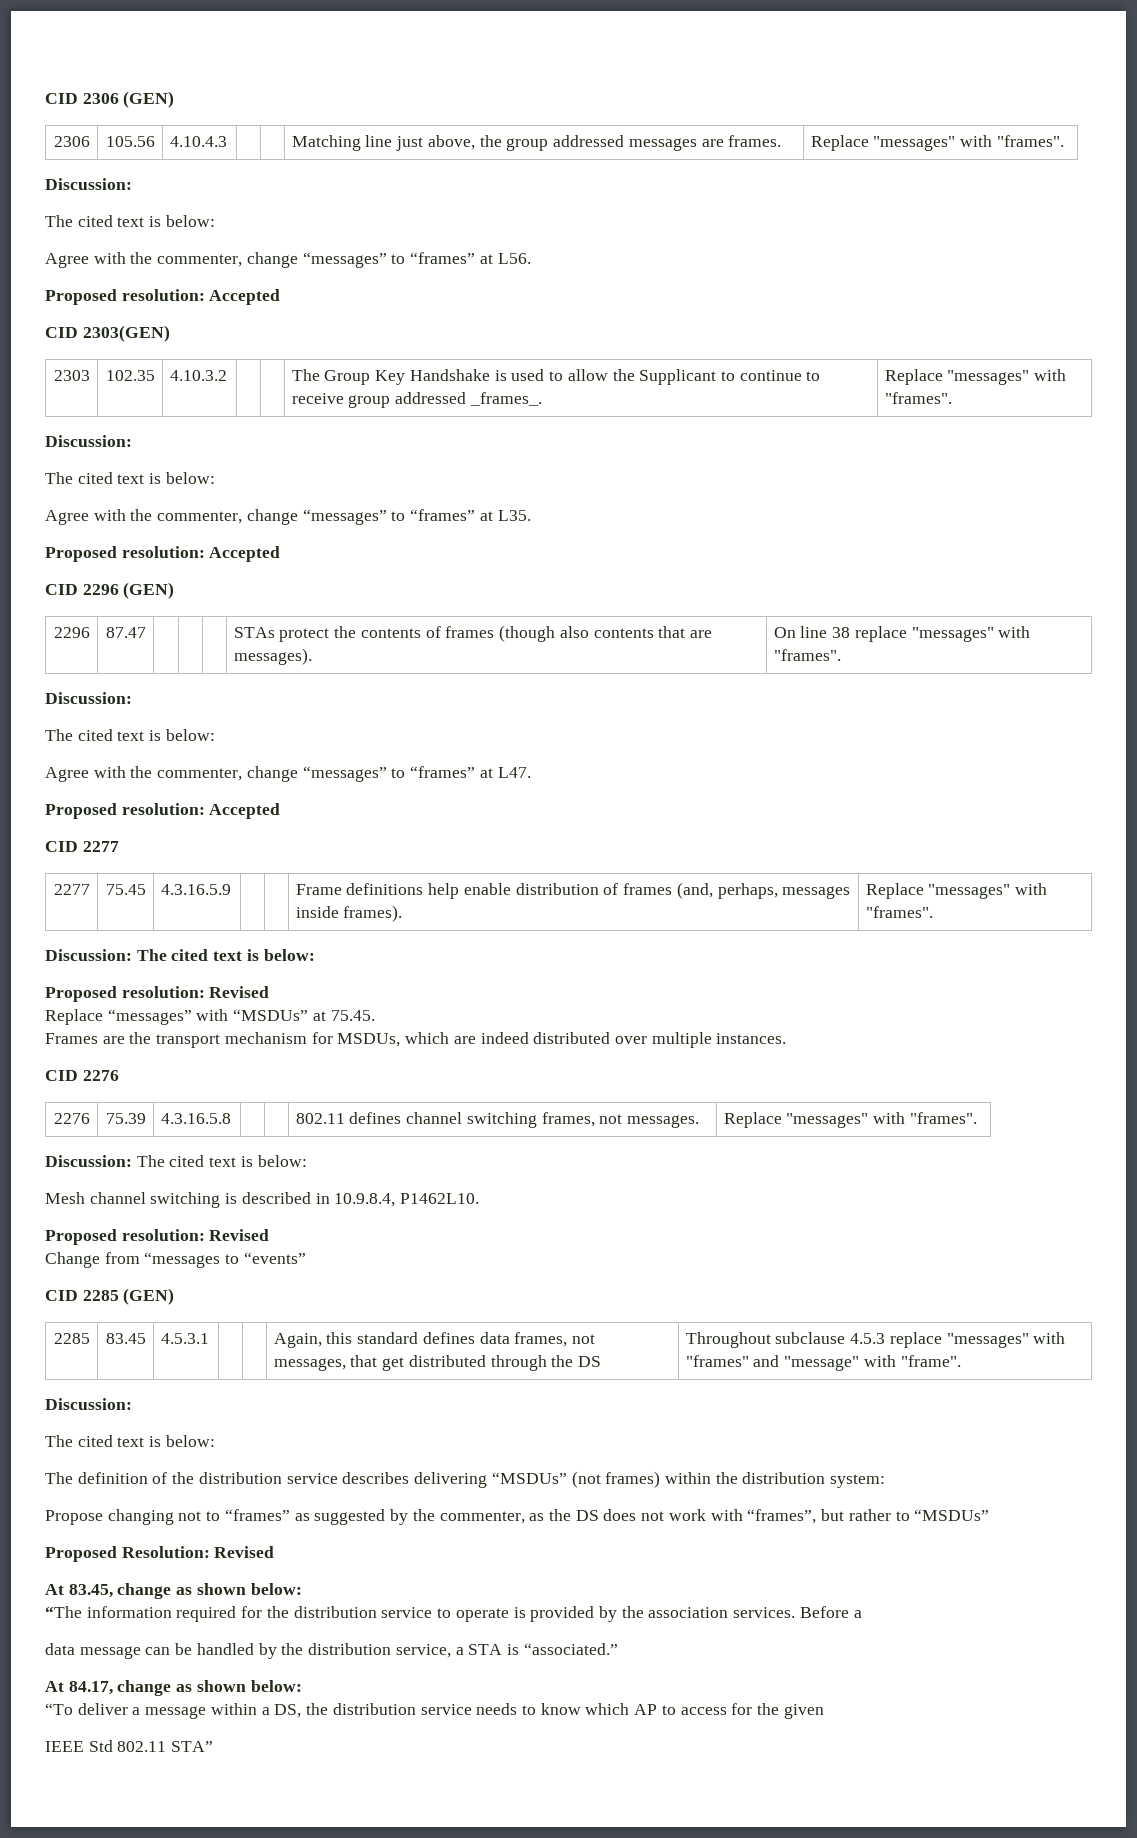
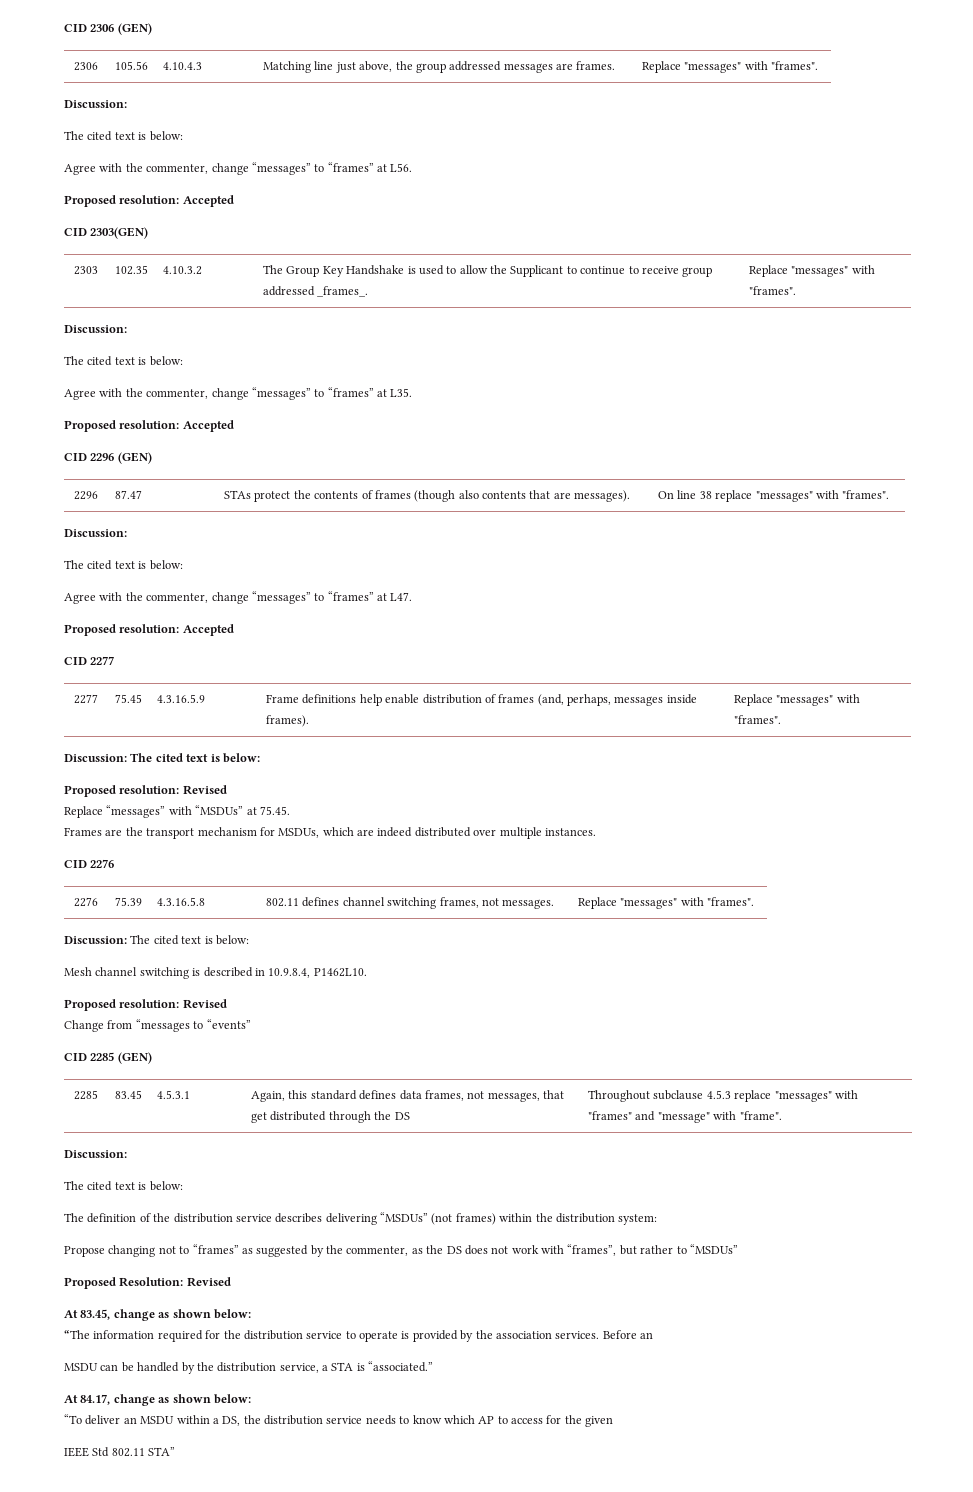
- Before a
- data message can be handled by the distribution service, a STA is “associated.”
+ Before an
+ MSDU can be handled by the distribution service, a STA is “associated.”
- “To deliver a message within a DS, the distribution service needs to know which AP to access for the given
+ “To deliver an MSDU within a DS, the distribution service needs to know which AP to access for the given

